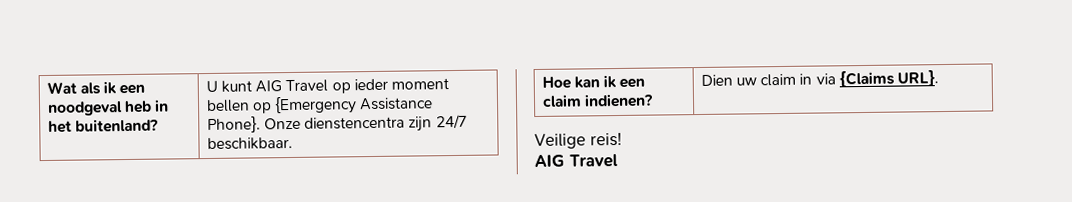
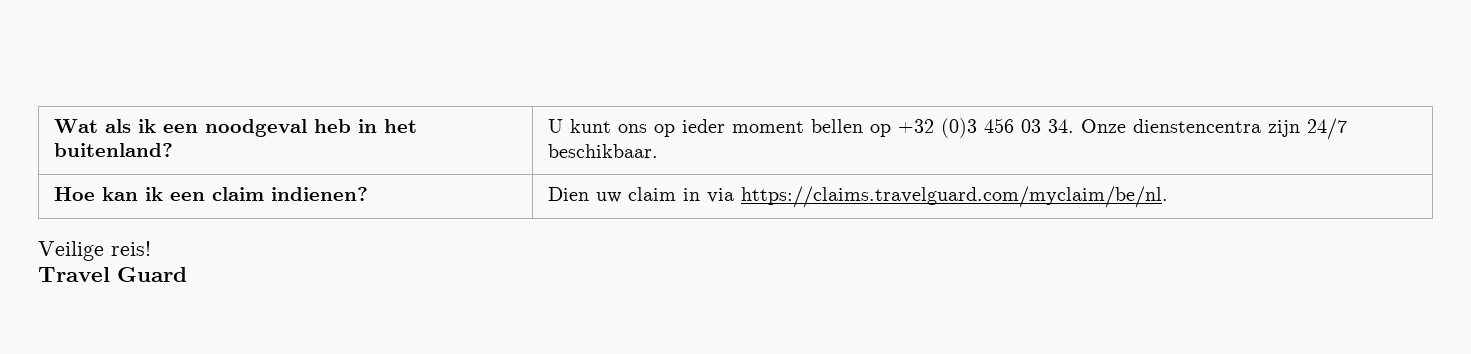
- Wat als ik een noodgeval heb in het buitenland? | U kunt AIG Travel op ieder moment bellen op {Emergency Assistance Phone}. Onze dienstencentra zijn 24/7 beschikbaar.
+ Wat als ik een noodgeval heb in het buitenland? | U kunt ons op ieder moment bellen op +32 (0)3 456 03 34. Onze dienstencentra zijn 24/7 beschikbaar.
- Hoe kan ik een claim indienen? | Dien uw claim in via {Claims URL}.
+ Hoe kan ik een claim indienen? | Dien uw claim in via https://claims.travelguard.com/myclaim/be/nl.
  Veilige reis!
- AIG Travel
+ Travel Guard

